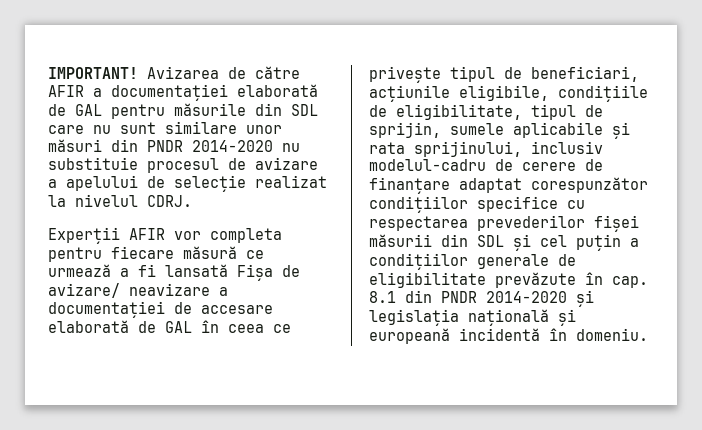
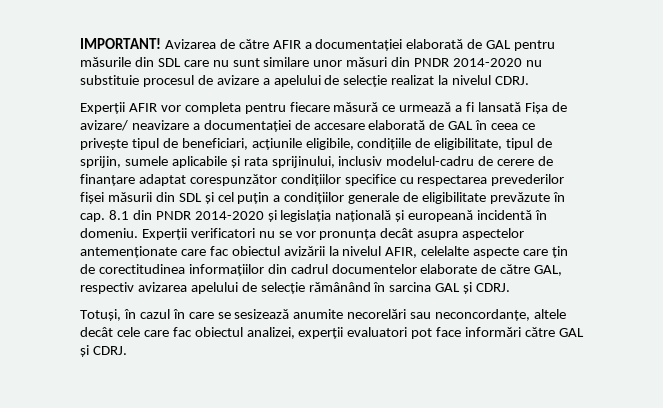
+ Experții verificatori nu se vor pronunța decât asupra aspectelor antemenționate care fac obiectul avizării la nivelul AFIR, celelalte aspecte care țin de corectitudinea informațiilor din cadrul documentelor elaborate de către GAL, respectiv avizarea apelului de selecție rămânând în sarcina GAL și CDRJ.
+ Totuși, în cazul în care se sesizează anumite necorelări sau neconcordanțe, altele decât cele care fac obiectul analizei, experții evaluatori pot face informări către GAL și CDRJ.

